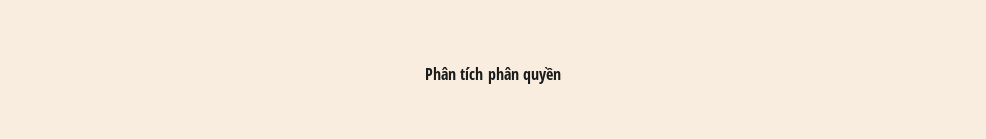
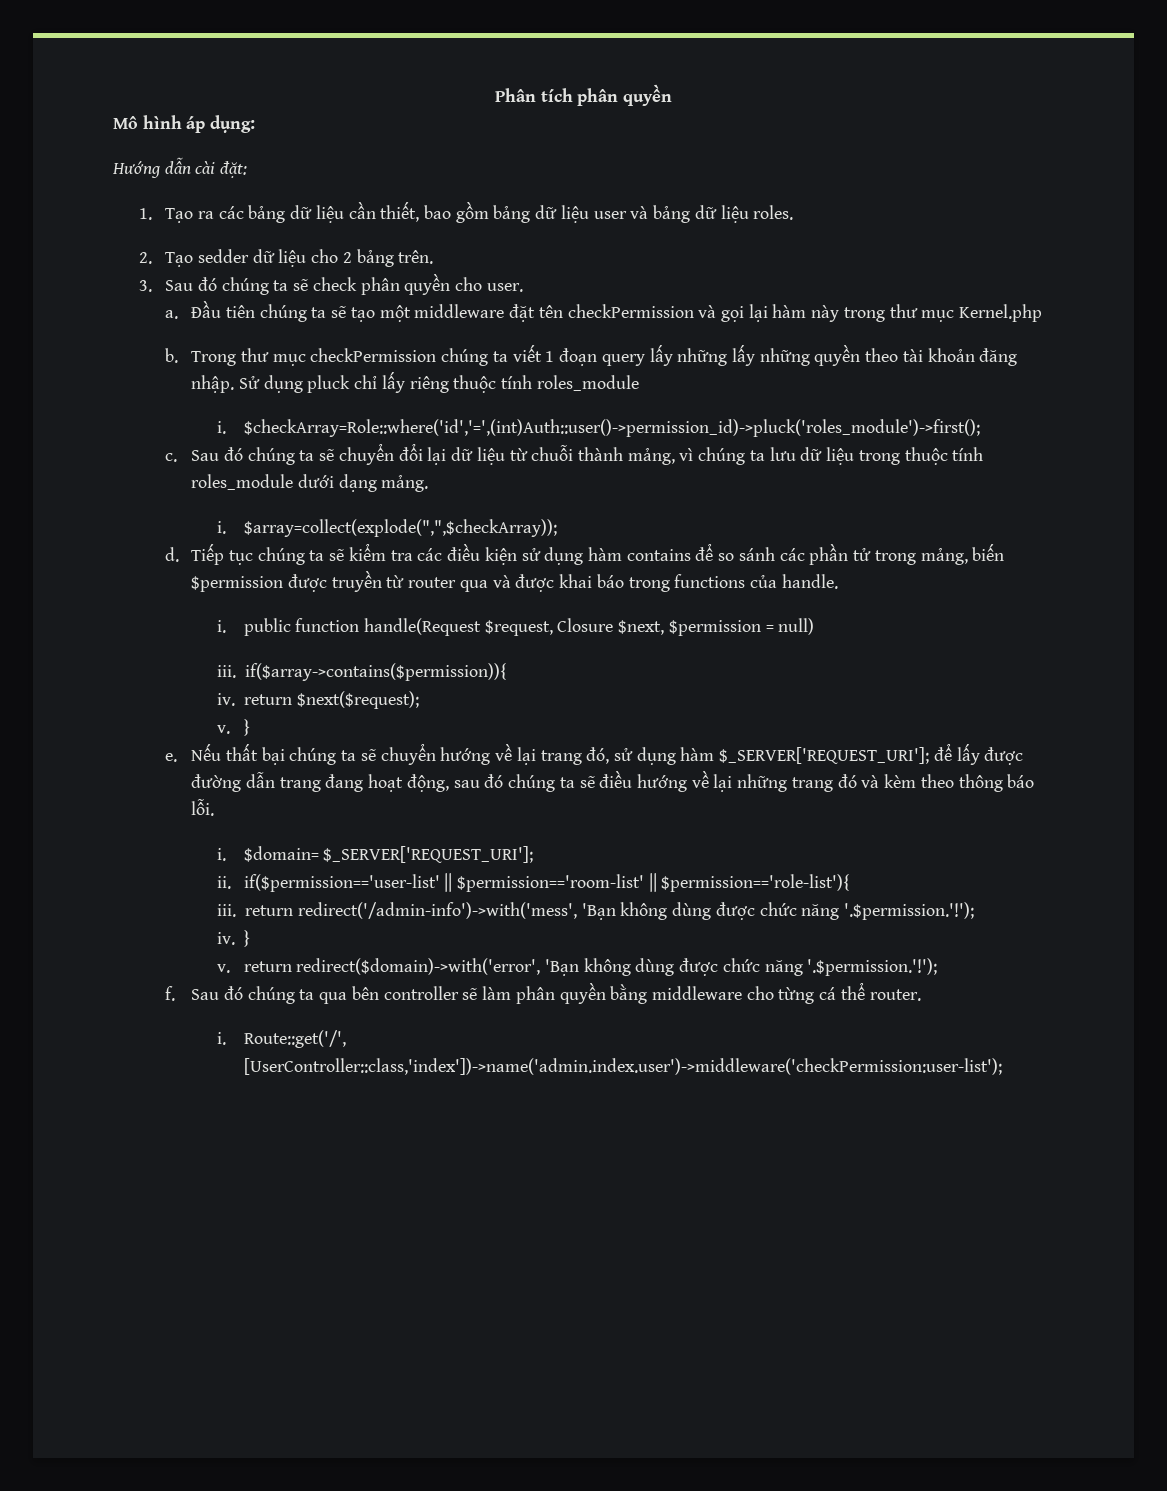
+ Mô hình áp dụng:
+ Hướng dẫn cài đặt:
+ 1. Tạo ra các bảng dữ liệu cần thiết, bao gồm bảng dữ liệu user và bảng dữ liệu roles.
+ 2. Tạo sedder dữ liệu cho 2 bảng trên.
+ 3. Sau đó chúng ta sẽ check phân quyền cho user.
+ a. Đầu tiên chúng ta sẽ tạo một middleware đặt tên checkPermission và gọi lại hàm này trong thư mục Kernel.php
+ b. Trong thư mục checkPermission chúng ta viết 1 đoạn query lấy những lấy những quyền theo tài khoản đăng nhập. Sử dụng pluck chỉ lấy riêng thuộc tính roles_module
+ i. $checkArray=Role::where('id','=',(int)Auth::user()->permission_id)->pluck('roles_module')->first();
+ c. Sau đó chúng ta sẽ chuyển đổi lại dữ liệu từ chuỗi thành mảng, vì chúng ta lưu dữ liệu trong thuộc tính roles_module dưới dạng mảng.
+ i. $array=collect(explode(",",$checkArray));
+ d. Tiếp tục chúng ta sẽ kiểm tra các điều kiện sử dụng hàm contains để so sánh các phần tử trong mảng, biến $permission được truyền từ router qua và được khai báo trong functions của handle.
+ i. public function handle(Request $request, Closure $next, $permission = null)
+ iii. if($array->contains($permission)){
+ iv. return $next($request);
+ v. }
+ e. Nếu thất bại chúng ta sẽ chuyển hướng về lại trang đó, sử dụng hàm $_SERVER['REQUEST_URI']; để lấy được đường dẫn trang đang hoạt động, sau đó chúng ta sẽ điều hướng về lại những trang đó và kèm theo thông báo lỗi.
+ i. $domain= $_SERVER['REQUEST_URI'];
+ ii. if($permission=='user-list' || $permission=='room-list' || $permission=='role-list'){
+ iii. return redirect('/admin-info')->with('mess', 'Bạn không dùng được chức năng '.$permission.'!');
+ iv. }
+ v. return redirect($domain)->with('error', 'Bạn không dùng được chức năng '.$permission.'!');
+ f. Sau đó chúng ta qua bên controller sẽ làm phân quyền bằng middleware cho từng cá thể router.
+ i. Route::get('/', [UserController::class,'index'])->name('admin.index.user')->middleware('checkPermission:user-list');

